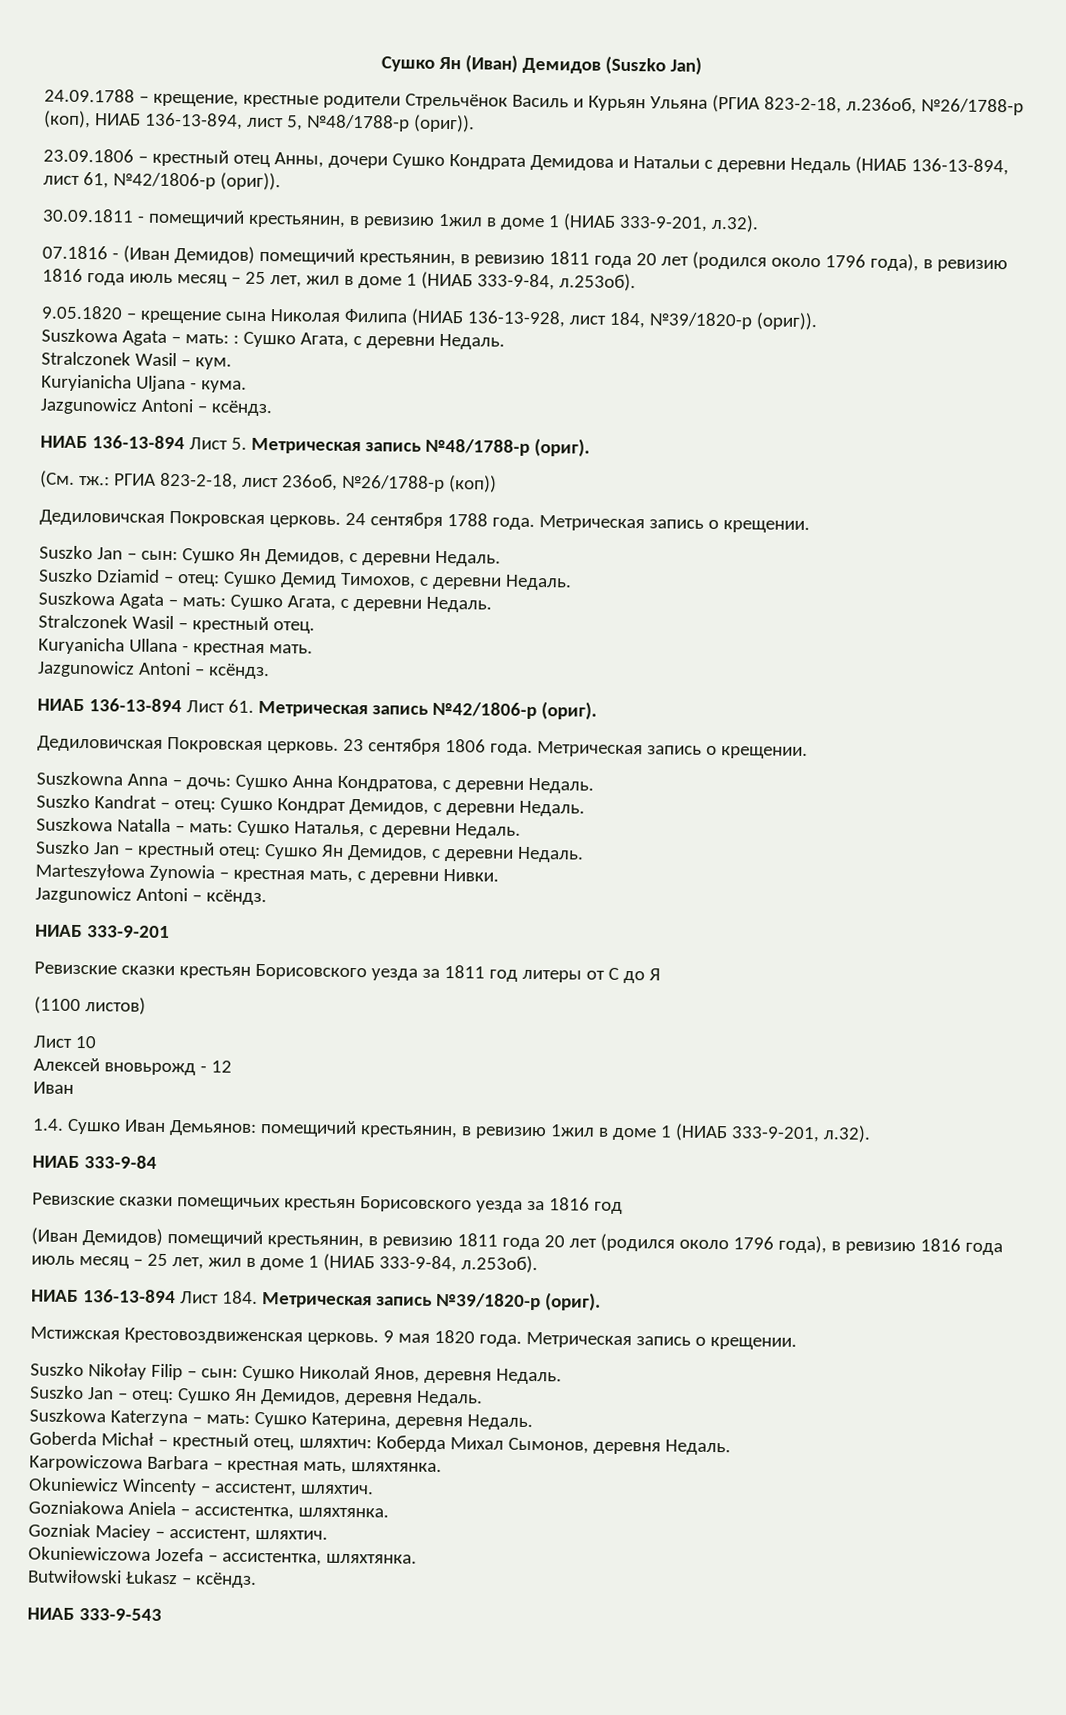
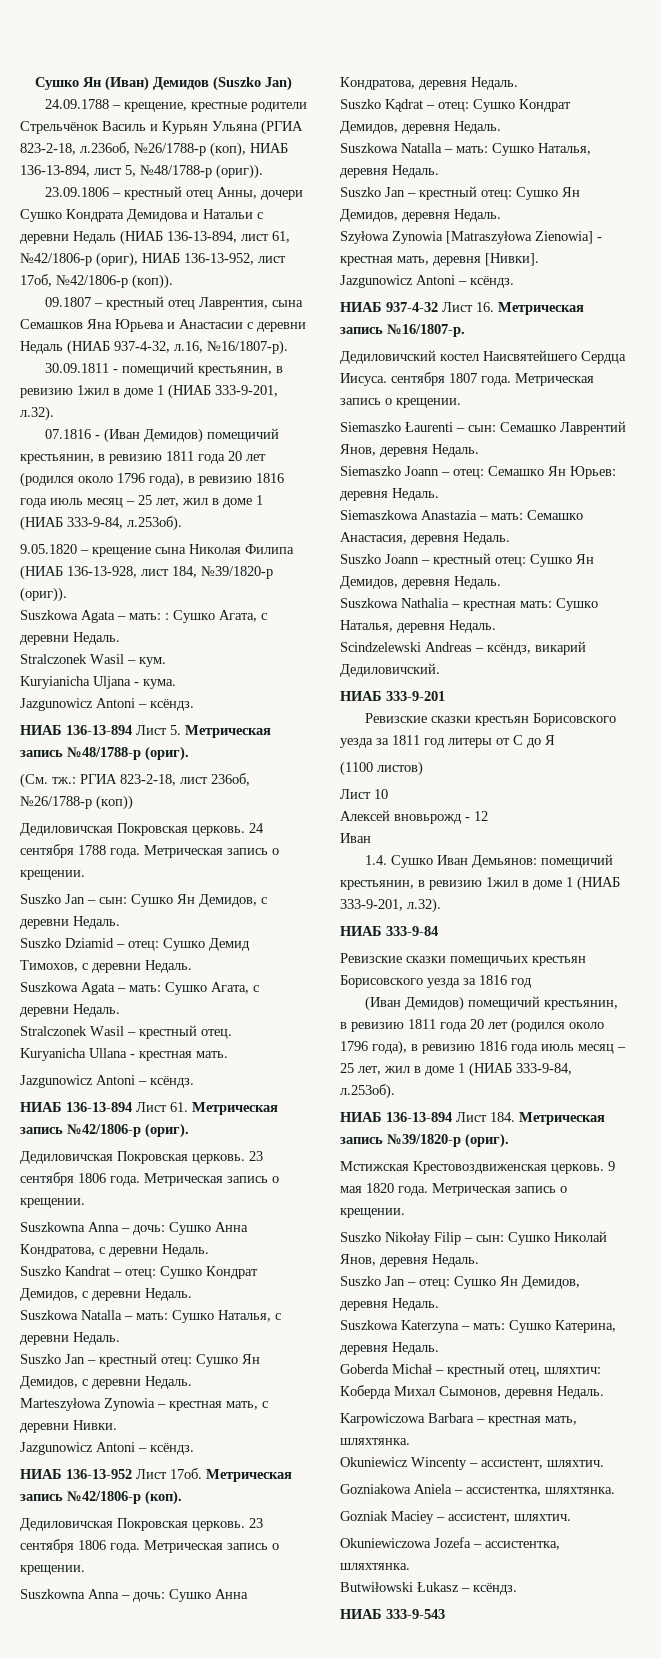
- 23.09.1806 – крестный отец Анны, дочери Сушко Кондрата Демидова и Натальи с деревни Недаль (НИАБ 136-13-894, лист 61, №42/1806-р (ориг)).
+ 23.09.1806 – крестный отец Анны, дочери Сушко Кондрата Демидова и Натальи с деревни Недаль (НИАБ 136-13-894, лист 61, №42/1806-р (ориг), НИАБ 136-13-952, лист 17об, №42/1806-р (коп)).
+ 09.1807 – крестный отец Лаврентия, сына Семашков Яна Юрьева и Анастасии с деревни Недаль (НИАБ 937-4-32, л.16, №16/1807-р).
+ НИАБ 136-13-952 Лист 17об. Метрическая запись №42/1806-р (коп).
+ Дедиловичская Покровская церковь. 23 сентября 1806 года. Метрическая запись о крещении.
+ Suszkowna Anna – дочь: Сушко Анна Кондратова, деревня Недаль.
+ Suszko Kądrat – отец: Сушко Кондрат Демидов, деревня Недаль.
+ Suszkowa Natalla – мать: Сушко Наталья, деревня Недаль.
+ Suszko Jan – крестный отец: Сушко Ян Демидов, деревня Недаль.
+ Szyłowa Zynowia [Matraszyłowa Zienowia] - крестная мать, деревня [Нивки].
+ Jazgunowicz Antoni – ксёндз.
+ НИАБ 937-4-32 Лист 16. Метрическая запись №16/1807-р.
+ Дедиловичский костел Наисвятейшего Сердца Иисуса. сентября 1807 года. Метрическая запись о крещении.
+ Siemaszko Łaurenti – сын: Семашко Лаврентий Янов, деревня Недаль.
+ Siemaszko Joann – отец: Семашко Ян Юрьев: деревня Недаль.
+ Siemaszkowa Anastazia – мать: Семашко Анастасия, деревня Недаль.
+ Suszko Joann – крестный отец: Сушко Ян Демидов, деревня Недаль.
+ Suszkowa Nathalia – крестная мать: Сушко Наталья, деревня Недаль.
+ Scindzelewski Andreas – ксёндз, викарий Дедиловичский.

